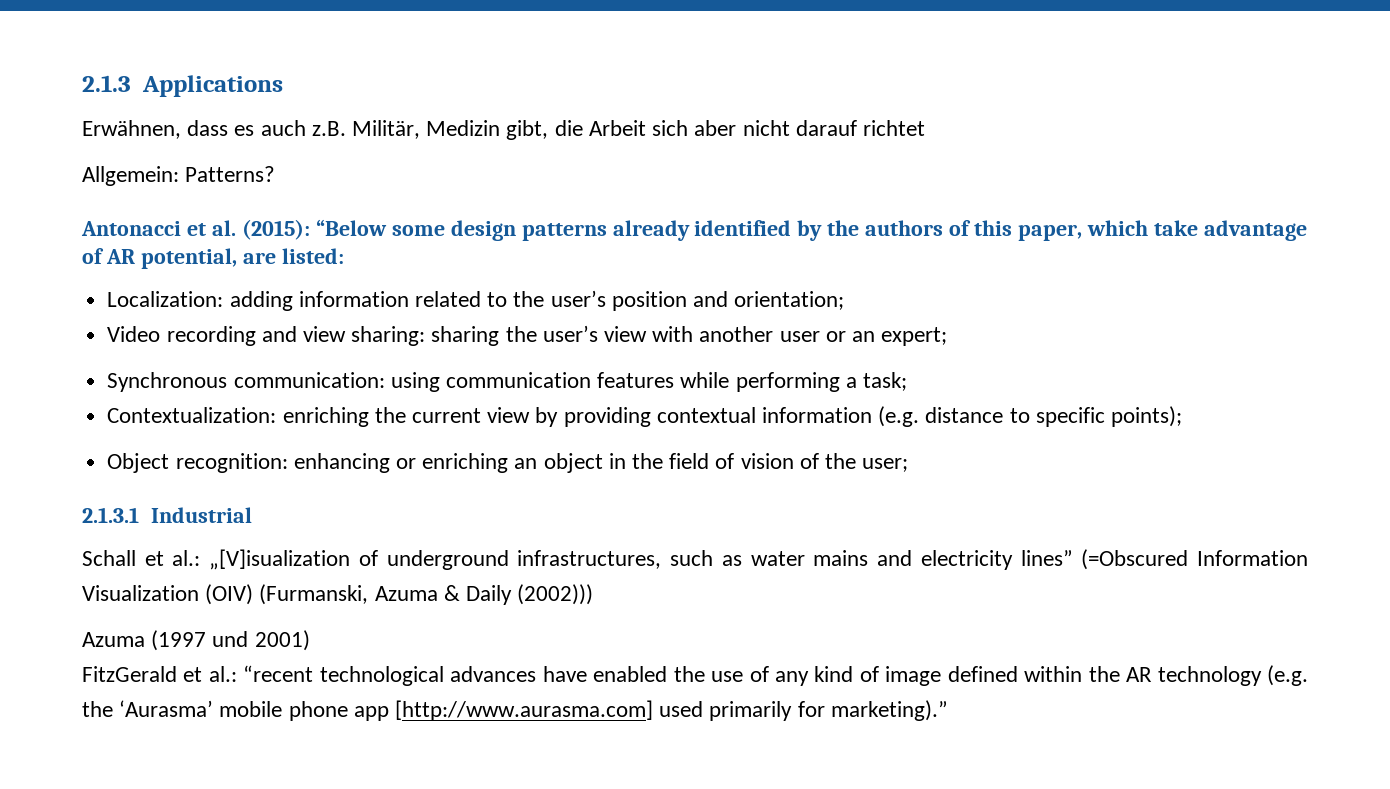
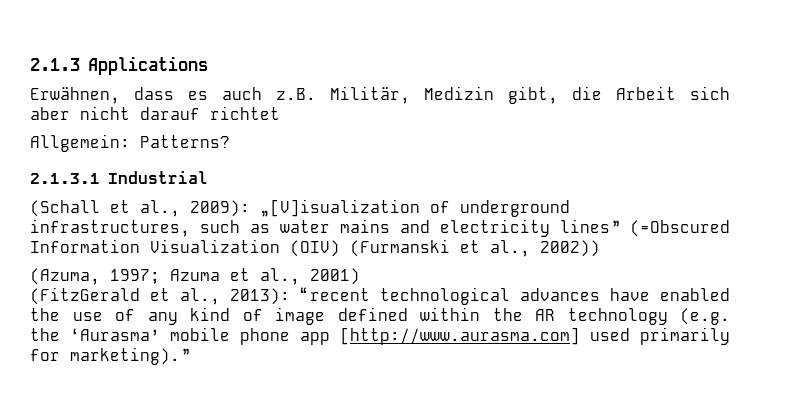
- Antonacci et al. (2015): “Below some design patterns already identified by the authors of this paper, which take advantage of AR potential, are listed:
- Localization: adding information related to the user’s position and orientation;
- Video recording and view sharing: sharing the user’s view with another user or an expert;
- Synchronous communication: using communication features while performing a task;
- Contextualization: enriching the current view by providing contextual information (e.g. distance to specific points);
- Object recognition: enhancing or enriching an object in the field of vision of the user;
  2.1.3.1 Industrial
- Schall et al.: „[V]isualization of underground infrastructures, such as water mains and electricity lines” (=Obscured Information Visualization (OIV) (Furmanski, Azuma & Daily (2002)))
- Azuma (1997 und 2001)
- FitzGerald et al.: “recent technological advances have enabled the use of any kind of image defined within the AR technology (e.g. the ‘Aurasma’ mobile phone app [http://www.aurasma.com] used primarily for marketing).”
+ (Schall et al., 2009): „[V]isualization of underground infrastructures, such as water mains and electricity lines” (=Obscured Information Visualization (OIV) (Furmanski et al., 2002))
+ (Azuma, 1997; Azuma et al., 2001)
+ (FitzGerald et al., 2013): “recent technological advances have enabled the use of any kind of image defined within the AR technology (e.g. the ‘Aurasma’ mobile phone app [http://www.aurasma.com] used primarily for marketing).”

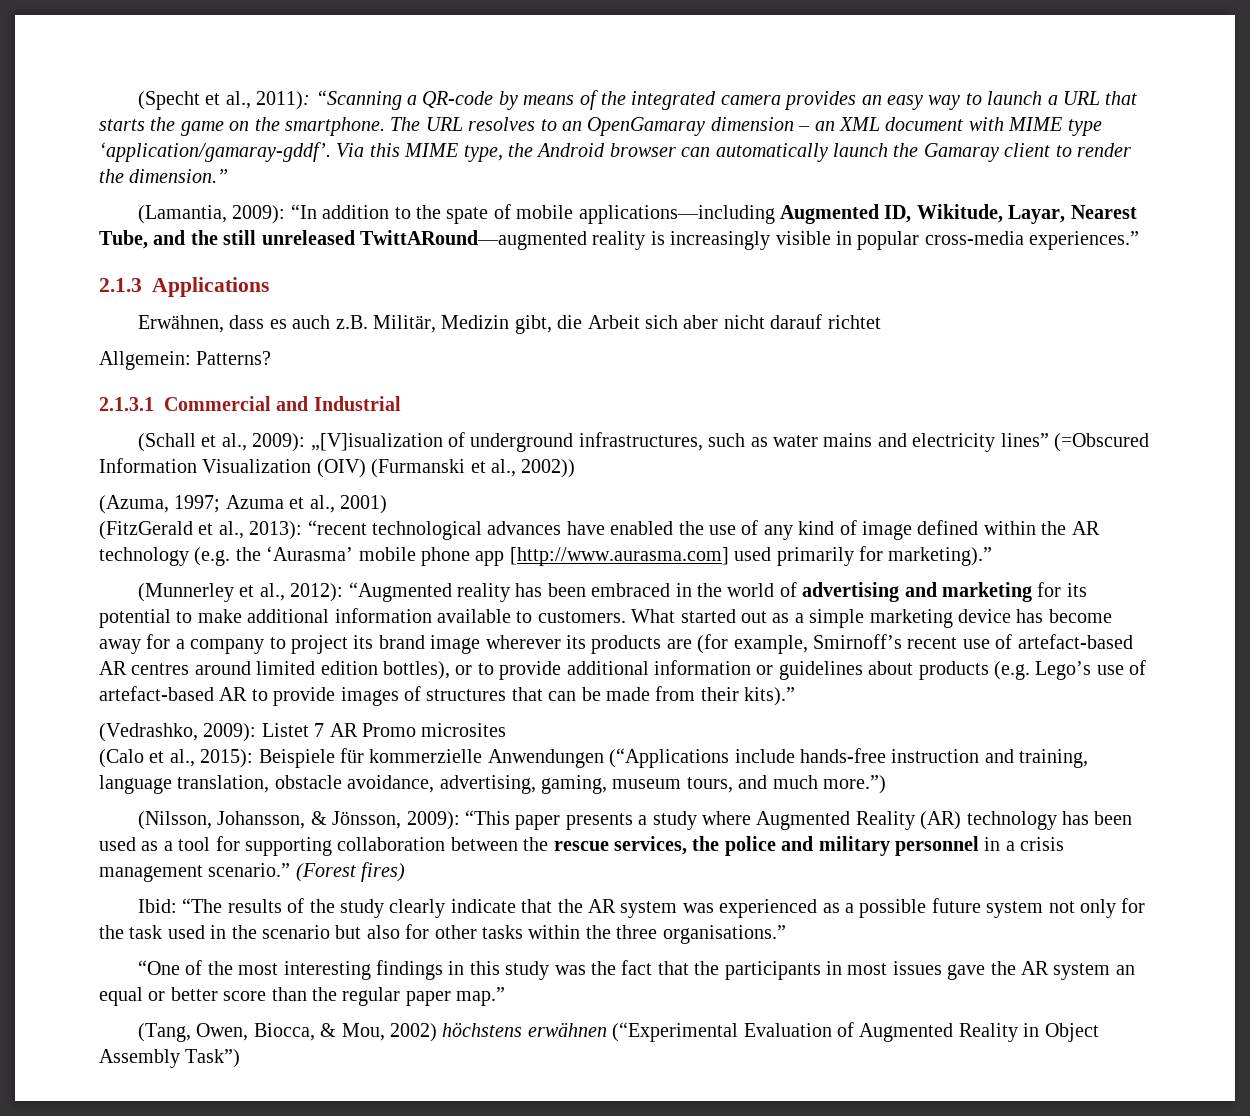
+ (Specht et al., 2011): “Scanning a QR-code by means of the integrated camera provides an easy way to launch a URL that starts the game on the smartphone. The URL resolves to an OpenGamaray dimension – an XML document with MIME type ‘application/gamaray-gddf’. Via this MIME type, the Android browser can automatically launch the Gamaray client to render the dimension.”
+ (Lamantia, 2009): “In addition to the spate of mobile applications—including Augmented ID, Wikitude, Layar, Nearest Tube, and the still unreleased TwittARound—augmented reality is increasingly visible in popular cross-media experiences.”
- 2.1.3.1 Industrial
+ 2.1.3.1 Commercial and Industrial
+ (Munnerley et al., 2012): “Augmented reality has been embraced in the world of advertising and marketing for its potential to make additional information available to customers. What started out as a simple marketing device has become away for a company to project its brand image wherever its products are (for example, Smirnoff’s recent use of artefact-based AR centres around limited edition bottles), or to provide additional information or guidelines about products (e.g. Lego’s use of artefact-based AR to provide images of structures that can be made from their kits).”
+ (Vedrashko, 2009): Listet 7 AR Promo microsites
+ (Calo et al., 2015): Beispiele für kommerzielle Anwendungen (“Applications include hands-free instruction and training, language translation, obstacle avoidance, advertising, gaming, museum tours, and much more.”)
+ (Nilsson, Johansson, & Jönsson, 2009): “This paper presents a study where Augmented Reality (AR) technology has been used as a tool for supporting collaboration between the rescue services, the police and military personnel in a crisis management scenario.” (Forest fires)
+ Ibid: “The results of the study clearly indicate that the AR system was experienced as a possible future system not only for the task used in the scenario but also for other tasks within the three organisations.”
+ “One of the most interesting findings in this study was the fact that the participants in most issues gave the AR system an equal or better score than the regular paper map.”
+ (Tang, Owen, Biocca, & Mou, 2002) höchstens erwähnen (“Experimental Evaluation of Augmented Reality in Object Assembly Task”)

